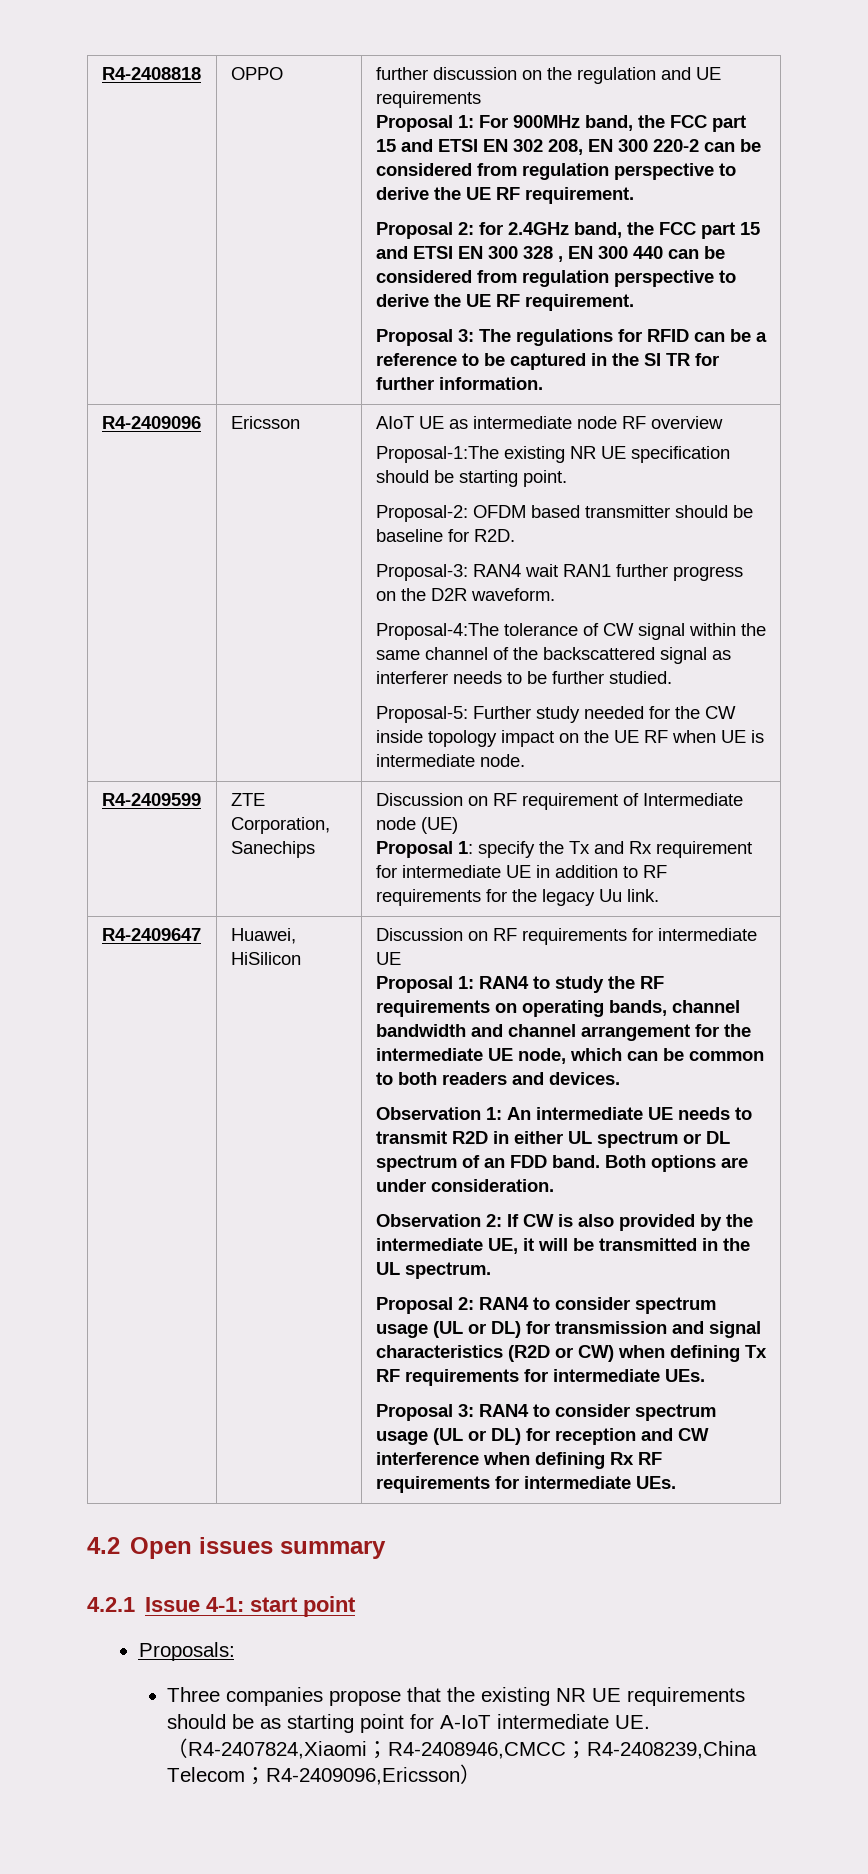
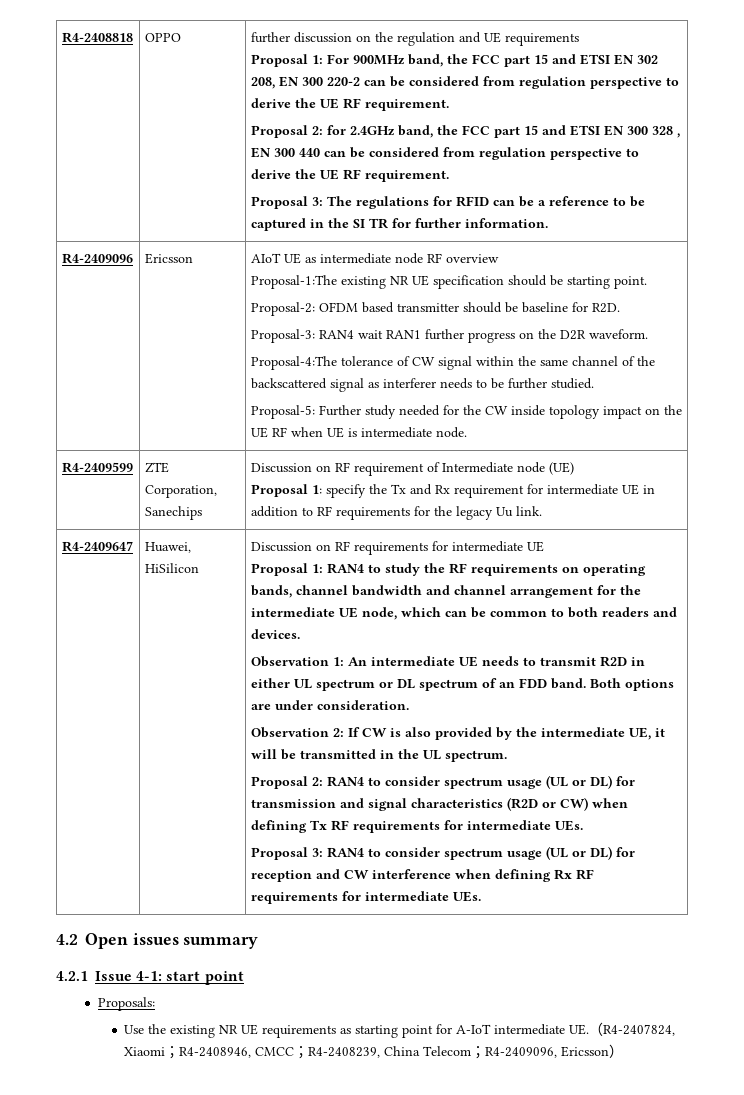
- Three companies propose that the existing NR UE requirements should be as starting point for A-IoT intermediate UE.（R4-2407824,Xiaomi；R4-2408946,CMCC；R4-2408239,China Telecom；R4-2409096,Ericsson）
+ Use the existing NR UE requirements as starting point for A-IoT intermediate UE.（R4-2407824, Xiaomi；R4-2408946, CMCC；R4-2408239, China Telecom；R4-2409096, Ericsson）

